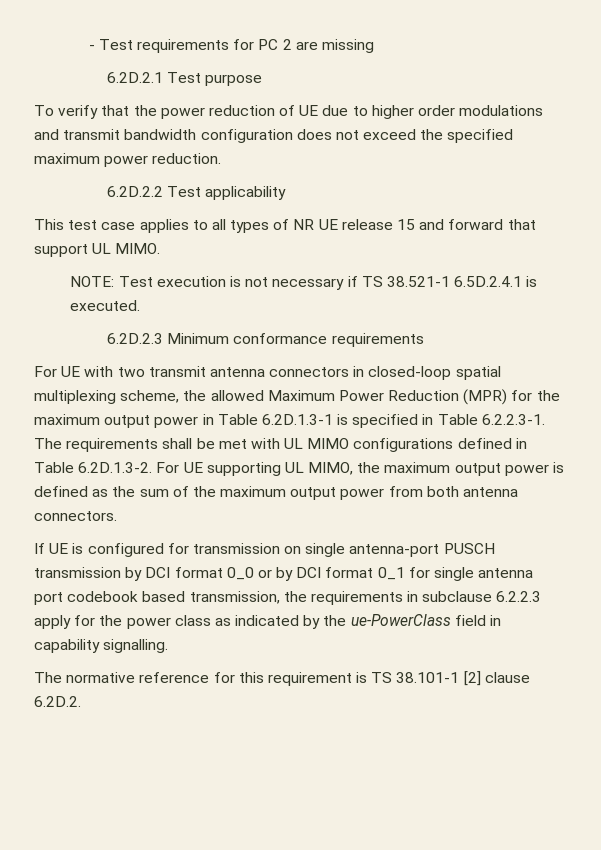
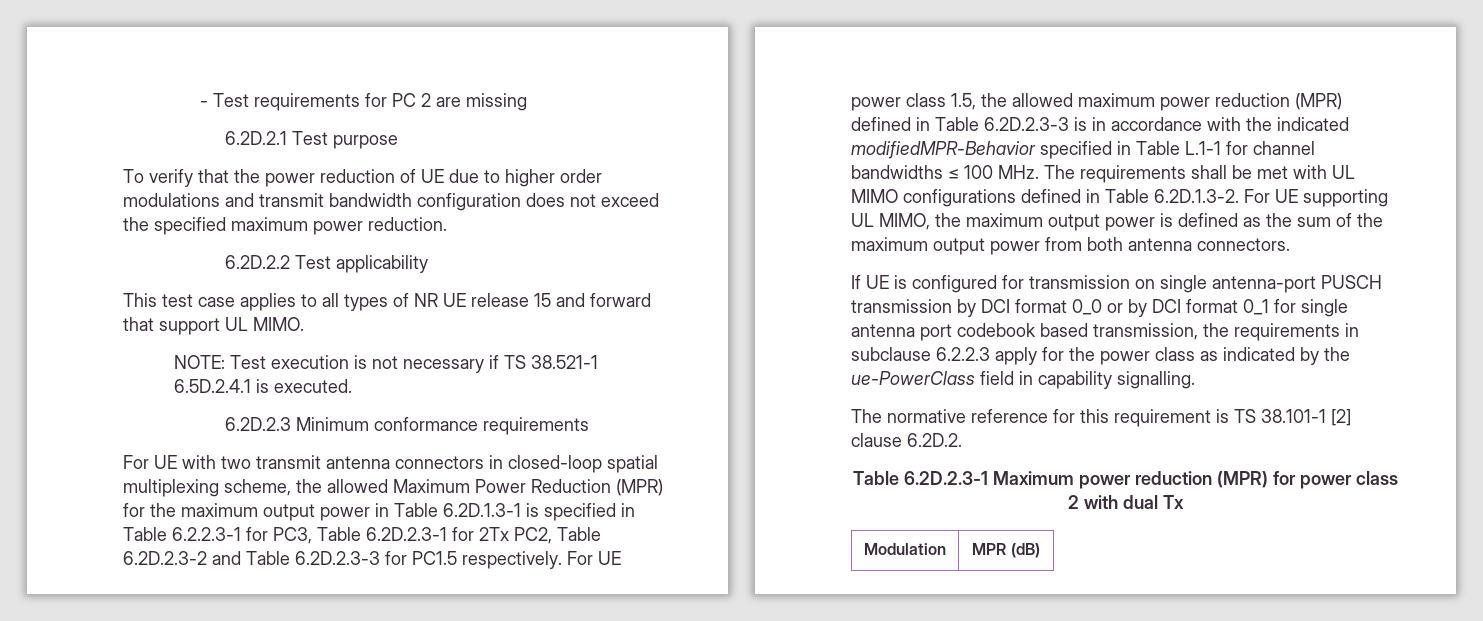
- For UE with two transmit antenna connectors in closed-loop spatial multiplexing scheme, the allowed Maximum Power Reduction (MPR) for the maximum output power in Table 6.2D.1.3-1 is specified in Table 6.2.2.3-1. The requirements shall be met with UL MIMO configurations defined in Table 6.2D.1.3-2. For UE supporting UL MIMO, the maximum output power is defined as the sum of the maximum output power from both antenna connectors.
+ For UE with two transmit antenna connectors in closed-loop spatial multiplexing scheme, the allowed Maximum Power Reduction (MPR) for the maximum output power in Table 6.2D.1.3-1 is specified in Table 6.2.2.3-1 for PC3, Table 6.2D.2.3-1 for 2Tx PC2, Table 6.2D.2.3-2 and Table 6.2D.2.3-3 for PC1.5 respectively. For UE power class 1.5, the allowed maximum power reduction (MPR) defined in Table 6.2D.2.3-3 is in accordance with the indicated modifiedMPR-Behavior specified in Table L.1-1 for channel bandwidths ≤ 100 MHz. The requirements shall be met with UL MIMO configurations defined in Table 6.2D.1.3-2. For UE supporting UL MIMO, the maximum output power is defined as the sum of the maximum output power from both antenna connectors.
+ Table 6.2D.2.3-1 Maximum power reduction (MPR) for power class 2 with dual Tx
+ Modulation | MPR (dB)

